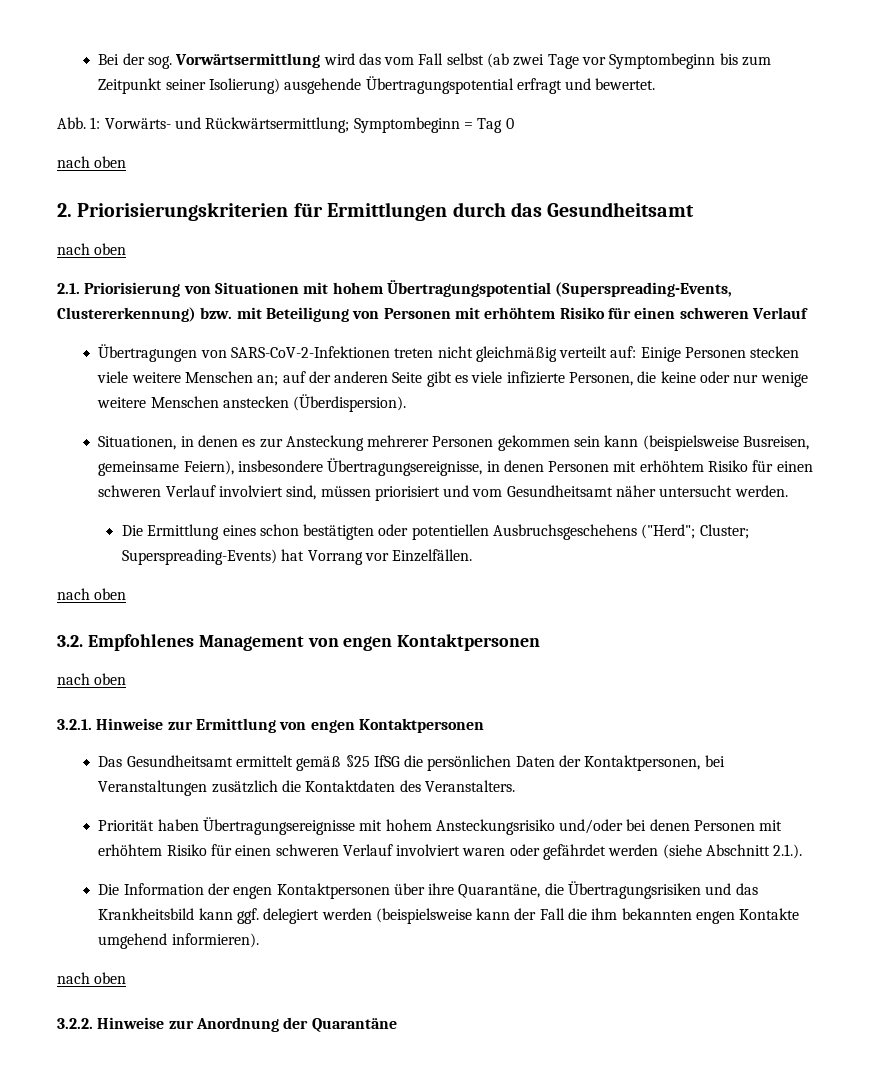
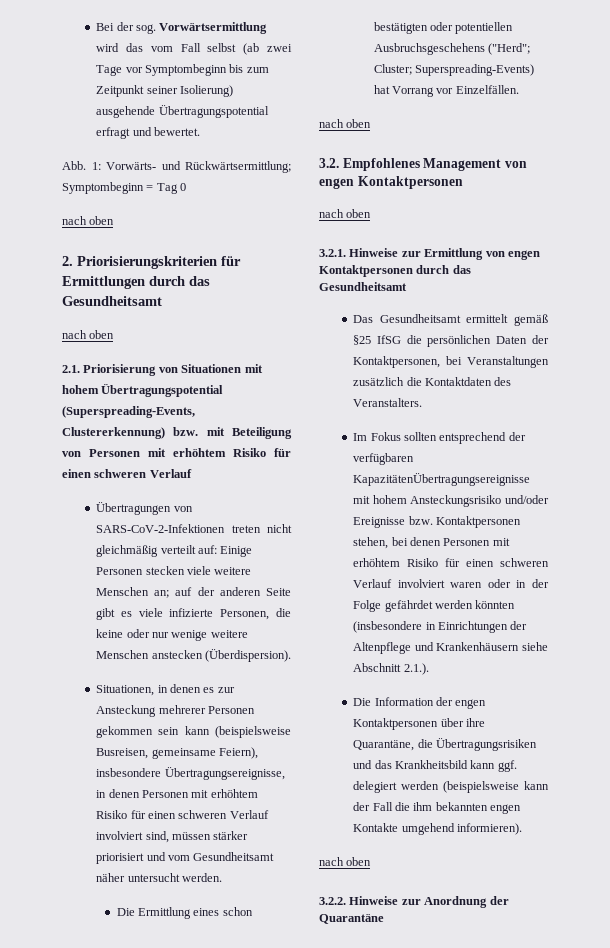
- Situationen, in denen es zur Ansteckung mehrerer Personen gekommen sein kann (beispielsweise Busreisen, gemeinsame Feiern), insbesondere Übertragungsereignisse, in denen Personen mit erhöhtem Risiko für einen schweren Verlauf involviert sind, müssen priorisiert und vom Gesundheitsamt näher untersucht werden.
+ Situationen, in denen es zur Ansteckung mehrerer Personen gekommen sein kann (beispielsweise Busreisen, gemeinsame Feiern), insbesondere Übertragungsereignisse, in denen Personen mit erhöhtem Risiko für einen schweren Verlauf involviert sind, müssen stärker priorisiert und vom Gesundheitsamt näher untersucht werden.
- 3.2.1. Hinweise zur Ermittlung von engen Kontaktpersonen
+ 3.2.1. Hinweise zur Ermittlung von engen Kontaktpersonen durch das Gesundheitsamt
- Priorität haben Übertragungsereignisse mit hohem Ansteckungsrisiko und/oder bei denen Personen mit erhöhtem Risiko für einen schweren Verlauf involviert waren oder gefährdet werden (siehe Abschnitt 2.1.).
+ Im Fokus sollten entsprechend der verfügbaren KapazitätenÜbertragungsereignisse mit hohem Ansteckungsrisiko und/oder Ereignisse bzw. Kontaktpersonen stehen, bei denen Personen mit erhöhtem Risiko für einen schweren Verlauf involviert waren oder in der Folge gefährdet werden könnten (insbesondere in Einrichtungen der Altenpflege und Krankenhäusern siehe Abschnitt 2.1.).

